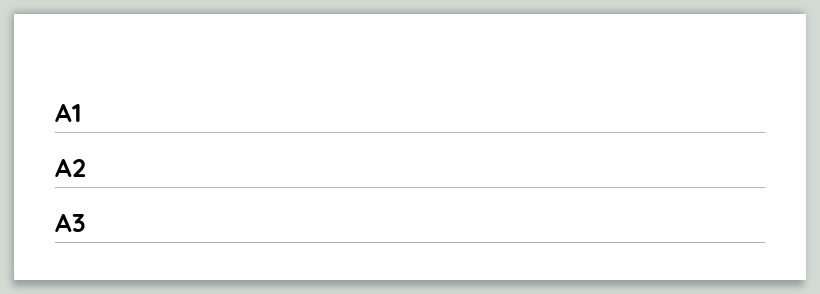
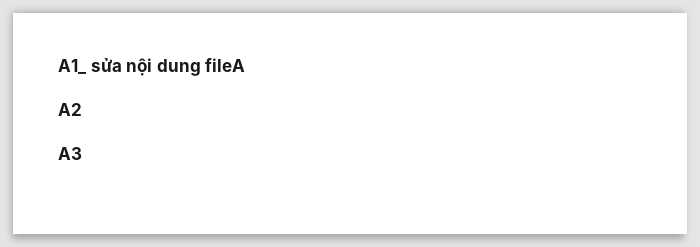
- A1
+ A1_ sửa nội dung fileA

